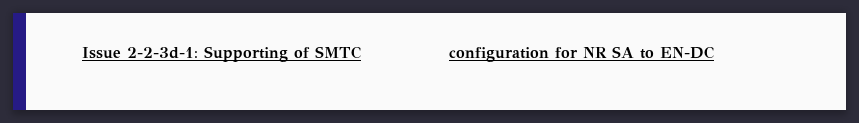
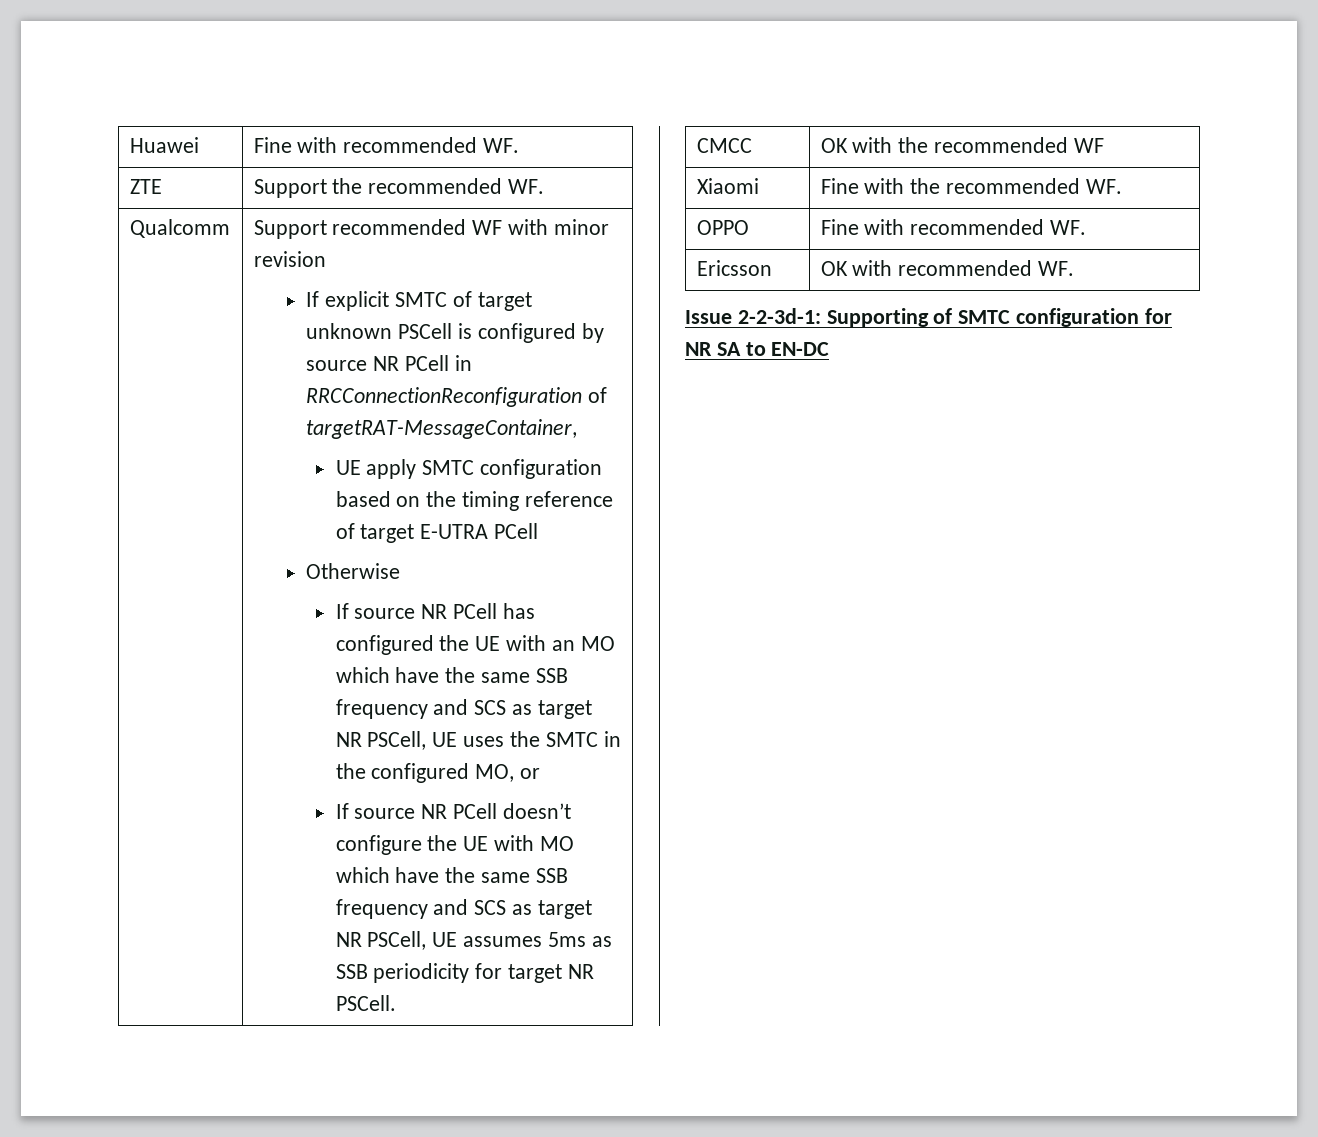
+ Huawei | Fine with recommended WF.
+ ZTE | Support the recommended WF.
+ Qualcomm | Support recommended WF with minor revision
+ If explicit SMTC of target unknown PSCell is configured by source NR PCell in RRCConnectionReconfiguration of targetRAT-MessageContainer,
+ UE apply SMTC configuration based on the timing reference of target E-UTRA PCell
+ Otherwise
+ If source NR PCell has configured the UE with an MO which have the same SSB frequency and SCS as target NR PSCell, UE uses the SMTC in the configured MO, or
+ If source NR PCell doesn’t configure the UE with MO which have the same SSB frequency and SCS as target NR PSCell, UE assumes 5ms as SSB periodicity for target NR PSCell.
+ CMCC | OK with the recommended WF
+ Xiaomi | Fine with the recommended WF.
+ OPPO | Fine with recommended WF.
+ Ericsson | OK with recommended WF.

